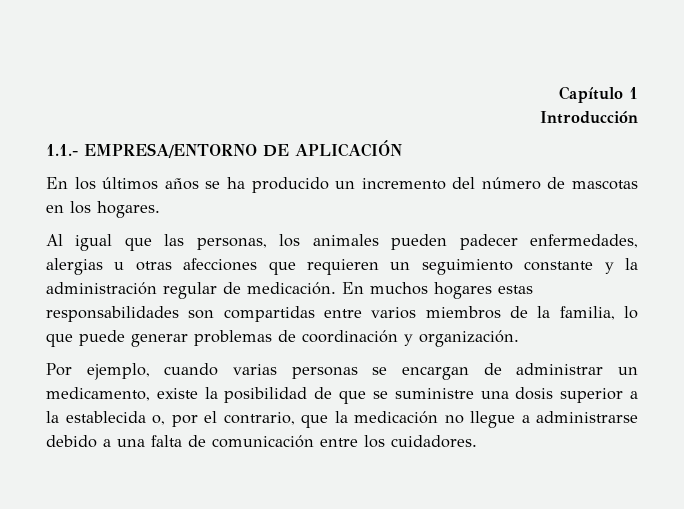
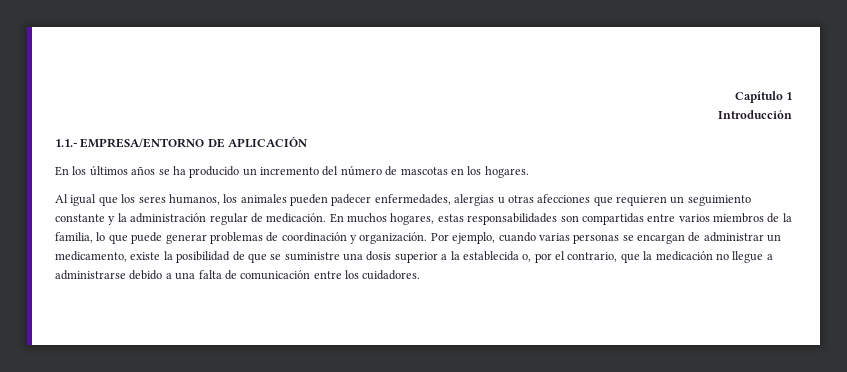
- Al igual que las personas, los animales pueden padecer enfermedades, alergias u otras afecciones que requieren un seguimiento constante y la administración regular de medicación.
+ Al igual que los seres humanos, los animales pueden padecer enfermedades, alergias u otras afecciones que requieren un seguimiento constante y la administración regular de medicación.
- En muchos hogares estas responsabilidades son compartidas entre varios miembros de la familia, lo que puede generar problemas de coordinación y organización.
- Por ejemplo, cuando varias personas se encargan de administrar un medicamento, existe la posibilidad de que se suministre una dosis superior a la establecida o, por el contrario, que la medicación no llegue a administrarse debido a una falta de comunicación entre los cuidadores.
+ En muchos hogares, estas responsabilidades son compartidas entre varios miembros de la familia, lo que puede generar problemas de coordinación y organización. Por ejemplo, cuando varias personas se encargan de administrar un medicamento, existe la posibilidad de que se suministre una dosis superior a la establecida o, por el contrario, que la medicación no llegue a administrarse debido a una falta de comunicación entre los cuidadores.

